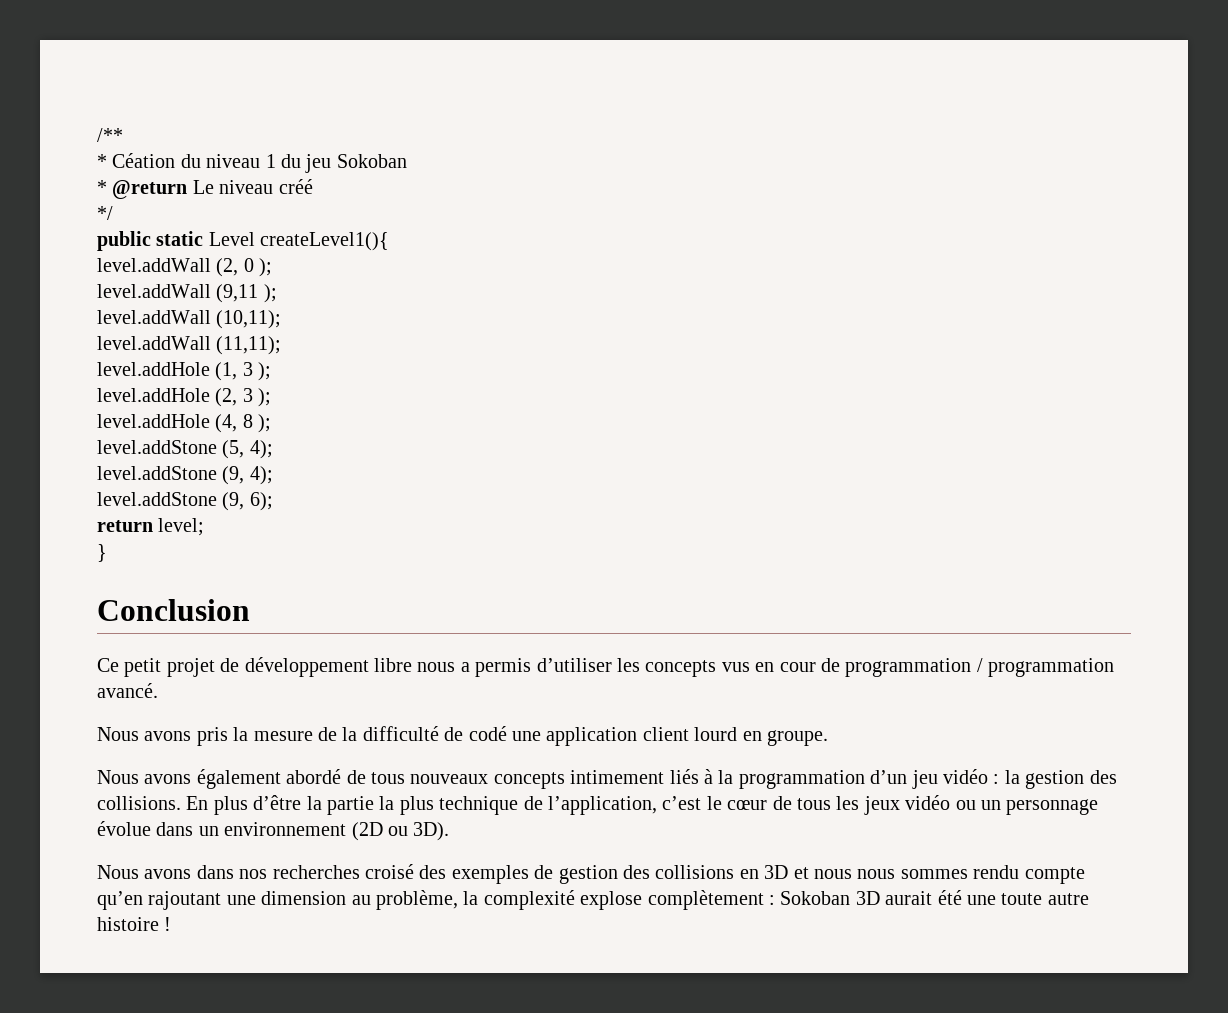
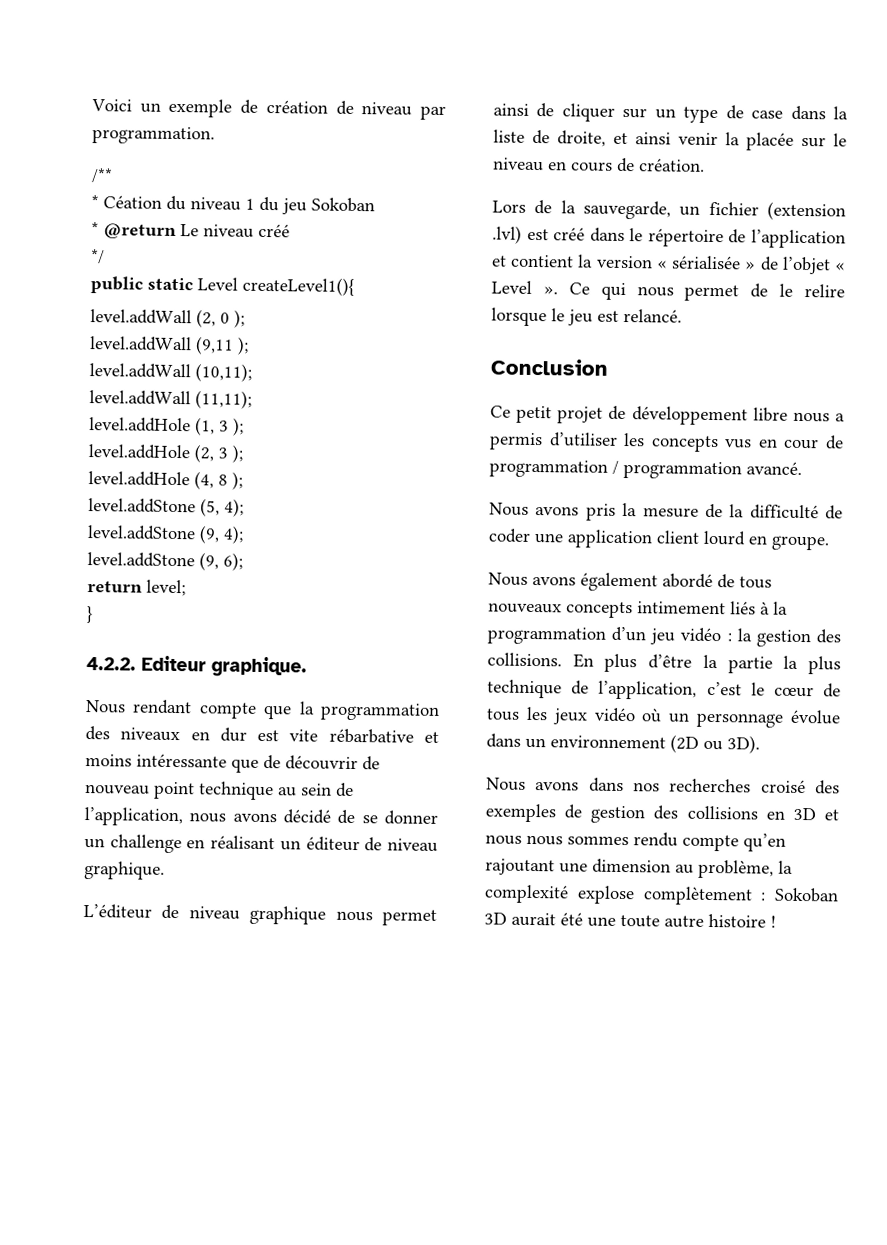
+ Voici un exemple de création de niveau par programmation.
+ 4.2.2. Editeur graphique.
+ Nous rendant compte que la programmation des niveaux en dur est vite rébarbative et moins intéressante que de découvrir de nouveau point technique au sein de l’application, nous avons décidé de se donner un challenge en réalisant un éditeur de niveau graphique.
+ L’éditeur de niveau graphique nous permet ainsi de cliquer sur un type de case dans la liste de droite, et ainsi venir la placée sur le niveau en cours de création.
+ Lors de la sauvegarde, un fichier (extension .lvl) est créé dans le répertoire de l’application et contient la version « sérialisée » de l’objet « Level ». Ce qui nous permet de le relire lorsque le jeu est relancé.
- Nous avons pris la mesure de la difficulté de codé une application client lourd en groupe.
+ Nous avons pris la mesure de la difficulté de coder une application client lourd en groupe.
- En plus d’être la partie la plus technique de l’application, c’est le cœur de tous les jeux vidéo ou un personnage évolue dans un environnement (2D ou 3D).
+ En plus d’être la partie la plus technique de l’application, c’est le cœur de tous les jeux vidéo où un personnage évolue dans un environnement (2D ou 3D).

